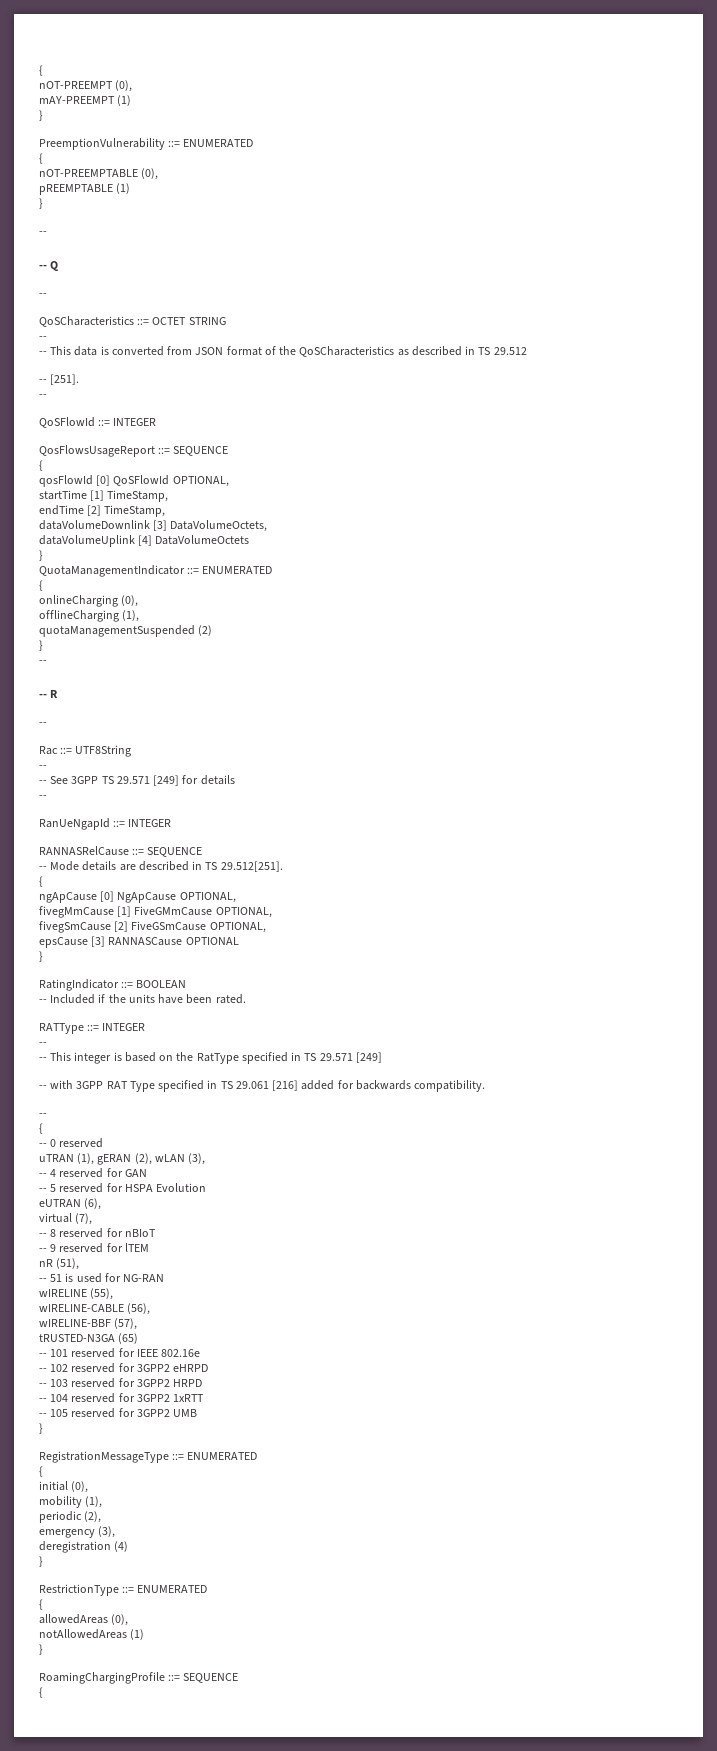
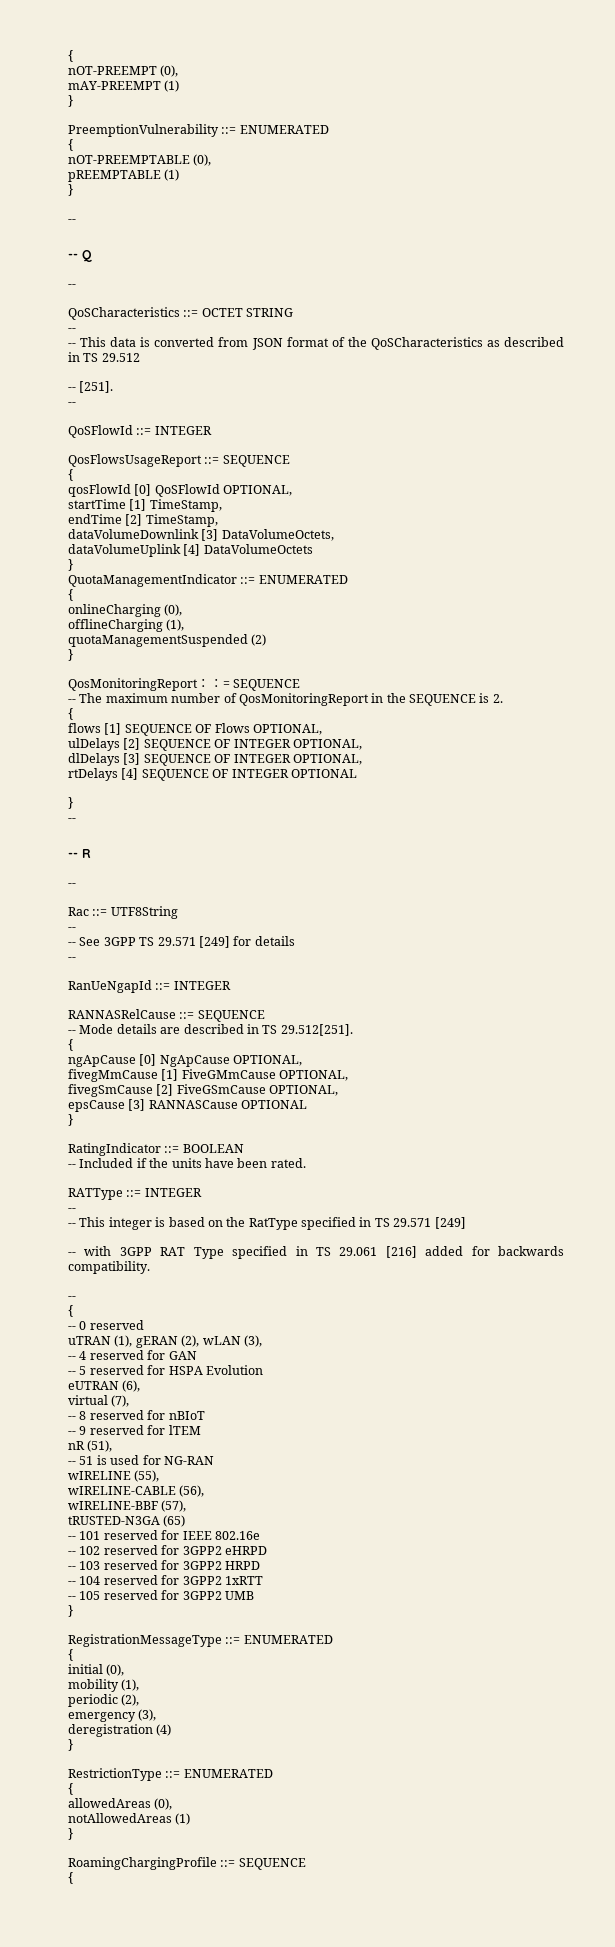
+ QosMonitoringReport：：= SEQUENCE
+ -- The maximum number of QosMonitoringReport in the SEQUENCE is 2.
+ {
+ flows [1] SEQUENCE OF Flows OPTIONAL,
+ ulDelays [2] SEQUENCE OF INTEGER OPTIONAL,
+ dlDelays [3] SEQUENCE OF INTEGER OPTIONAL,
+ rtDelays [4] SEQUENCE OF INTEGER OPTIONAL
+ }

